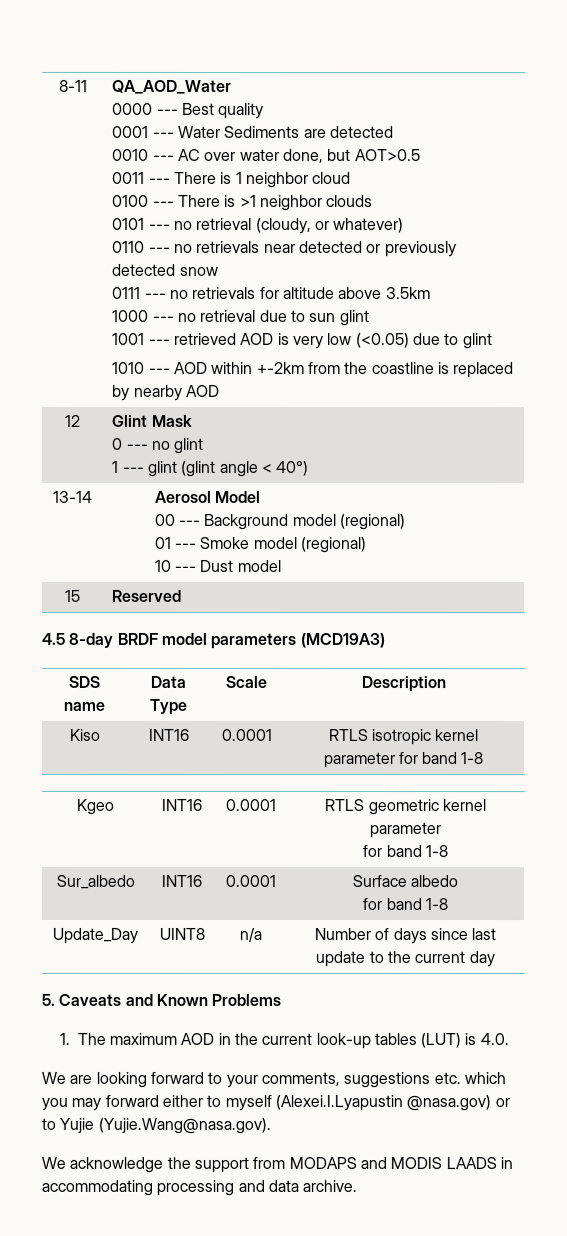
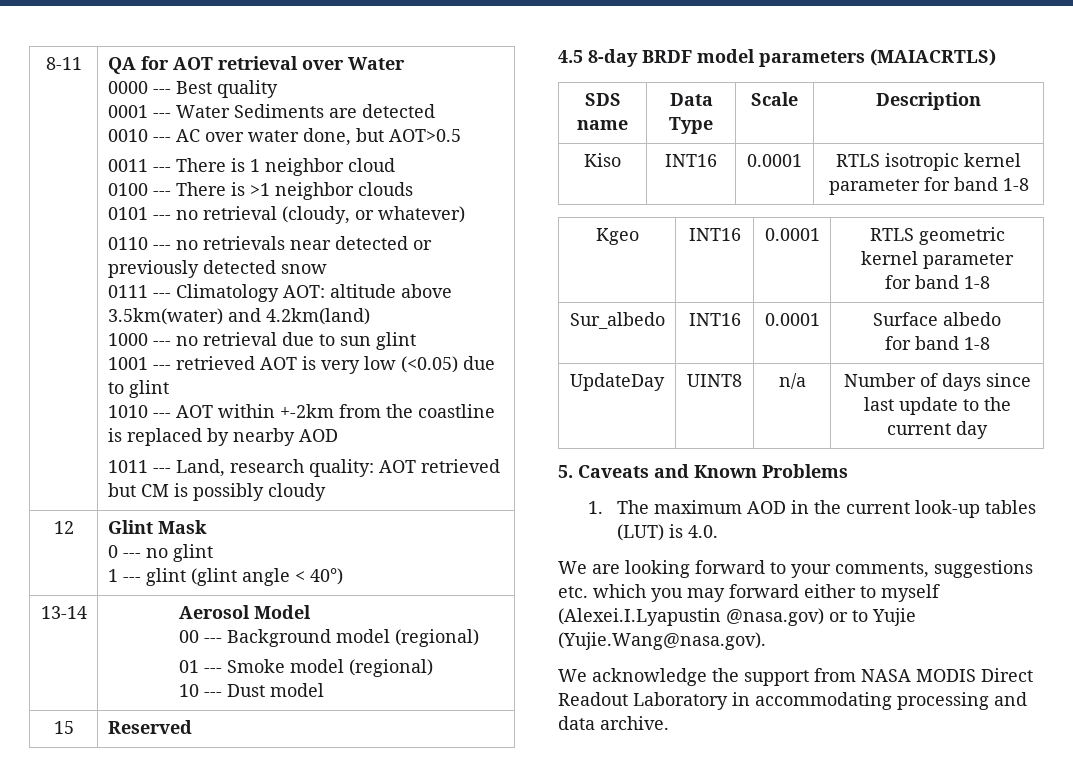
- QA_AOD_Water
+ QA for AOT retrieval over Water
- 0111 --- no retrievals for altitude above 3.5km
+ 0111 --- Climatology AOT: altitude above 3.5km(water) and 4.2km(land)
- 1001 --- retrieved AOD is very low (<0.05) due to glint
+ 1001 --- retrieved AOT is very low (<0.05) due to glint
- 1010 --- AOD within +-2km from the coastline is replaced by nearby AOD
+ 1010 --- AOT within +-2km from the coastline is replaced by nearby AOD
+ 1011 --- Land, research quality: AOT retrieved but CM is possibly cloudy
- 4.5 8-day BRDF model parameters (MCD19A3)
+ 4.5 8-day BRDF model parameters (MAIACRTLS)
- Update_Day | UINT8 | n/a | Number of days since last update to the current day
+ UpdateDay | UINT8 | n/a | Number of days since last update to the current day
- We acknowledge the support from MODAPS and MODIS LAADS in accommodating processing and data archive.
+ We acknowledge the support from NASA MODIS Direct Readout Laboratory in accommodating processing and data archive.

